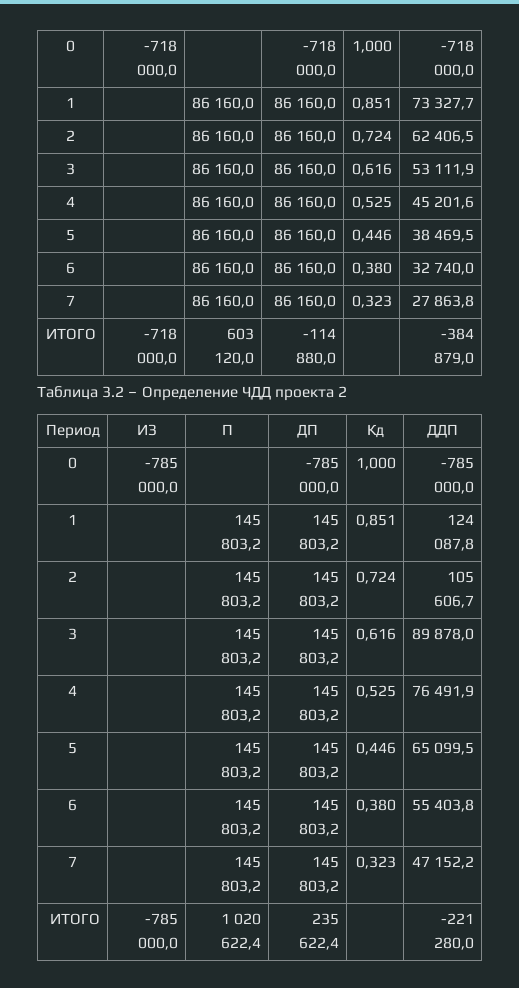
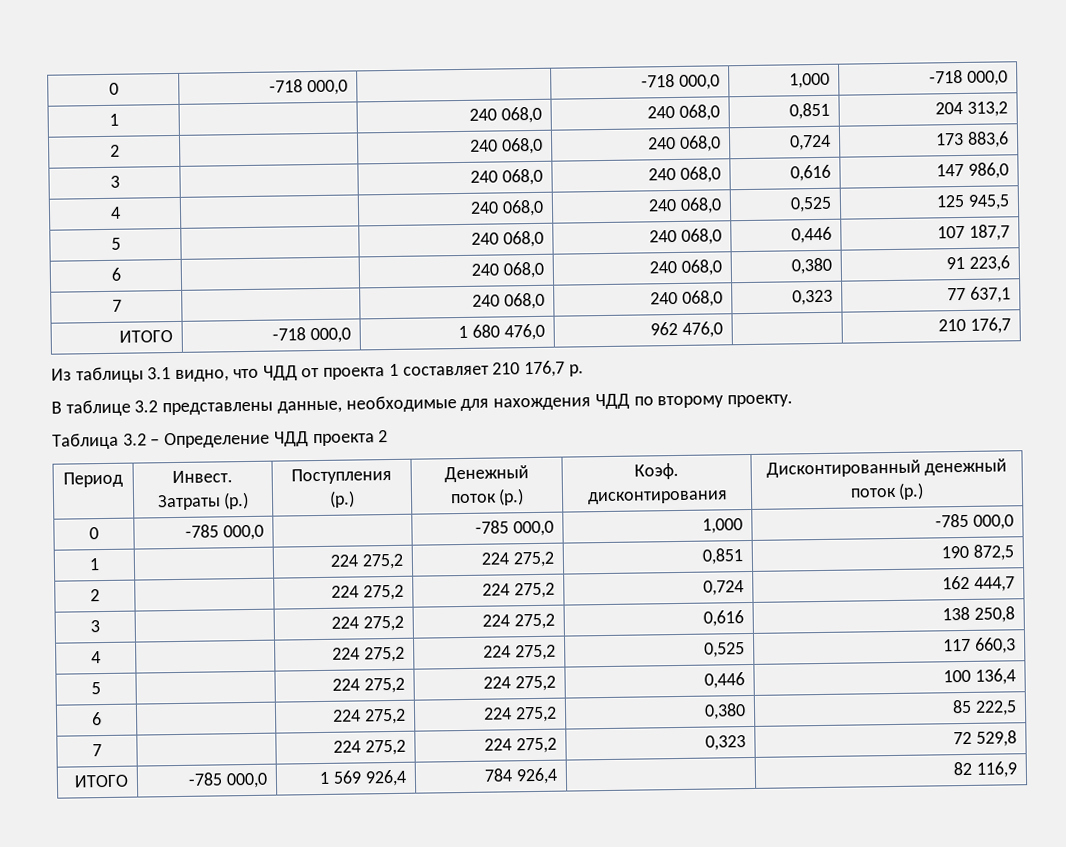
- 1 | | 86 160,0 | 86 160,0 | 0,851 | 73 327,7
- 2 | | 86 160,0 | 86 160,0 | 0,724 | 62 406,5
- 3 | | 86 160,0 | 86 160,0 | 0,616 | 53 111,9
- 4 | | 86 160,0 | 86 160,0 | 0,525 | 45 201,6
- 5 | | 86 160,0 | 86 160,0 | 0,446 | 38 469,5
- 6 | | 86 160,0 | 86 160,0 | 0,380 | 32 740,0
- 7 | | 86 160,0 | 86 160,0 | 0,323 | 27 863,8
+ 1 | | 240 068,0 | 240 068,0 | 0,851 | 204 313,2
+ 2 | | 240 068,0 | 240 068,0 | 0,724 | 173 883,6
+ 3 | | 240 068,0 | 240 068,0 | 0,616 | 147 986,0
+ 4 | | 240 068,0 | 240 068,0 | 0,525 | 125 945,5
+ 5 | | 240 068,0 | 240 068,0 | 0,446 | 107 187,7
+ 6 | | 240 068,0 | 240 068,0 | 0,380 | 91 223,6
+ 7 | | 240 068,0 | 240 068,0 | 0,323 | 77 637,1
- ИТОГО | -718 000,0 | 603 120,0 | -114 880,0 | | -384 879,0
+ ИТОГО | -718 000,0 | 1 680 476,0 | 962 476,0 | | 210 176,7
+ Из таблицы 3.1 видно, что ЧДД от проекта 1 составляет 210 176,7 р.
+ В таблице 3.2 представлены данные, необходимые для нахождения ЧДД по второму проекту.
- Период | ИЗ | П | ДП | Кд | ДДП
+ Период | Инвест. Затраты (р.) | Поступления (р.) | Денежный поток (р.) | Коэф. дисконтирования | Дисконтированный денежный поток (р.)
- 1 | | 145 803,2 | 145 803,2 | 0,851 | 124 087,8
- 2 | | 145 803,2 | 145 803,2 | 0,724 | 105 606,7
- 3 | | 145 803,2 | 145 803,2 | 0,616 | 89 878,0
- 4 | | 145 803,2 | 145 803,2 | 0,525 | 76 491,9
- 5 | | 145 803,2 | 145 803,2 | 0,446 | 65 099,5
- 6 | | 145 803,2 | 145 803,2 | 0,380 | 55 403,8
- 7 | | 145 803,2 | 145 803,2 | 0,323 | 47 152,2
+ 1 | | 224 275,2 | 224 275,2 | 0,851 | 190 872,5
+ 2 | | 224 275,2 | 224 275,2 | 0,724 | 162 444,7
+ 3 | | 224 275,2 | 224 275,2 | 0,616 | 138 250,8
+ 4 | | 224 275,2 | 224 275,2 | 0,525 | 117 660,3
+ 5 | | 224 275,2 | 224 275,2 | 0,446 | 100 136,4
+ 6 | | 224 275,2 | 224 275,2 | 0,380 | 85 222,5
+ 7 | | 224 275,2 | 224 275,2 | 0,323 | 72 529,8
- ИТОГО | -785 000,0 | 1 020 622,4 | 235 622,4 | | -221 280,0
+ ИТОГО | -785 000,0 | 1 569 926,4 | 784 926,4 | | 82 116,9

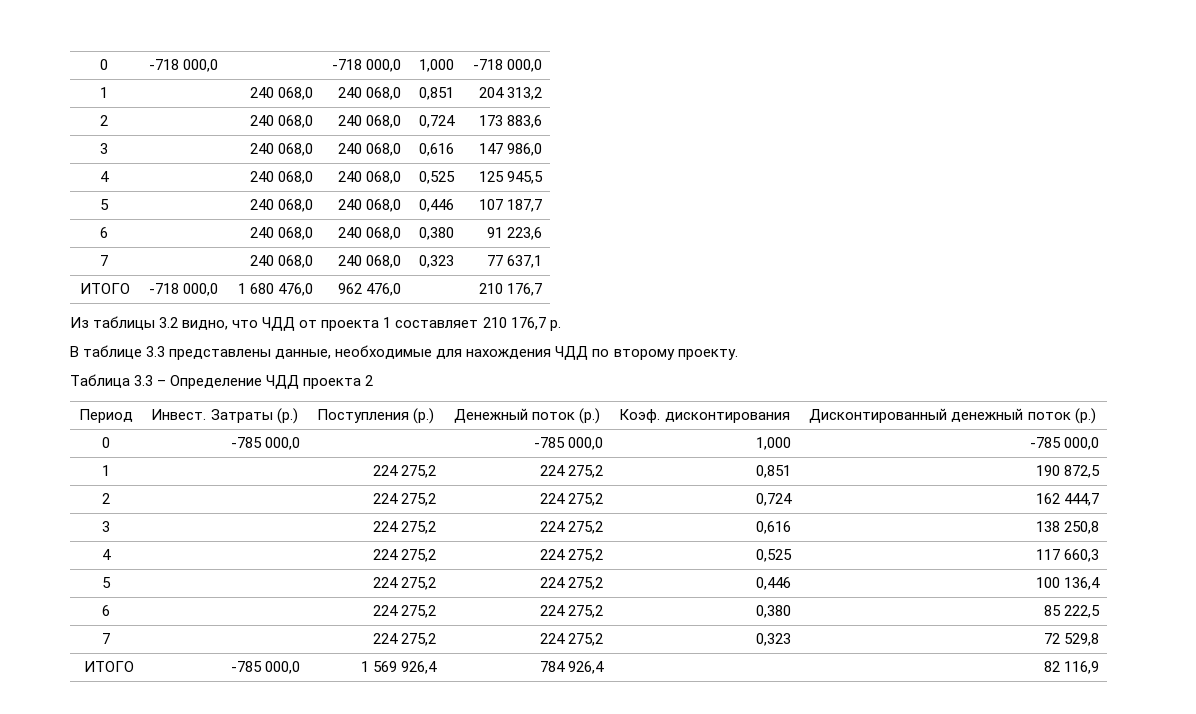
- Из таблицы 3.1 видно, что ЧДД от проекта 1 составляет 210 176,7 р.
+ Из таблицы 3.2 видно, что ЧДД от проекта 1 составляет 210 176,7 р.
- В таблице 3.2 представлены данные, необходимые для нахождения ЧДД по второму проекту.
+ В таблице 3.3 представлены данные, необходимые для нахождения ЧДД по второму проекту.
- Таблица 3.2 – Определение ЧДД проекта 2
+ Таблица 3.3 – Определение ЧДД проекта 2

